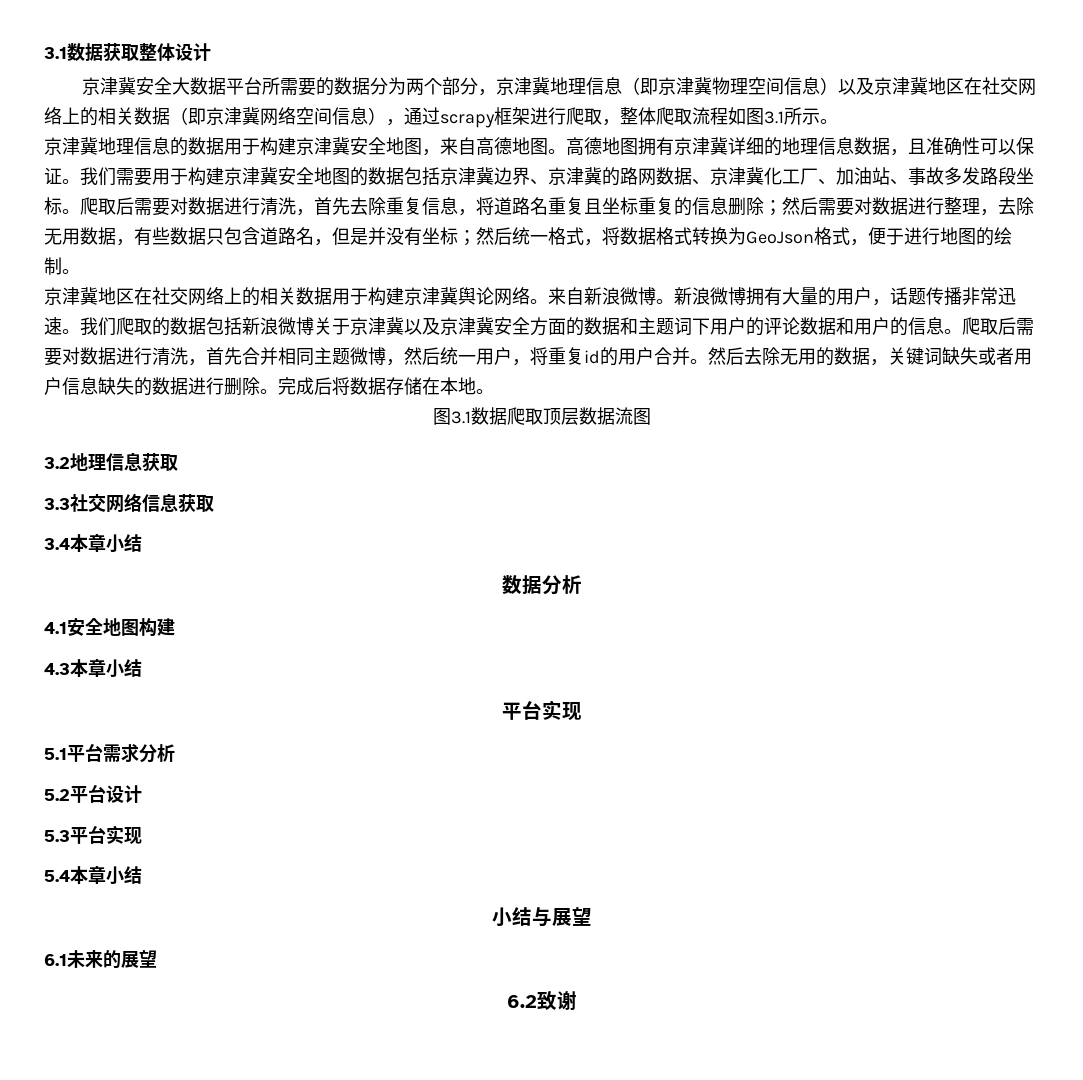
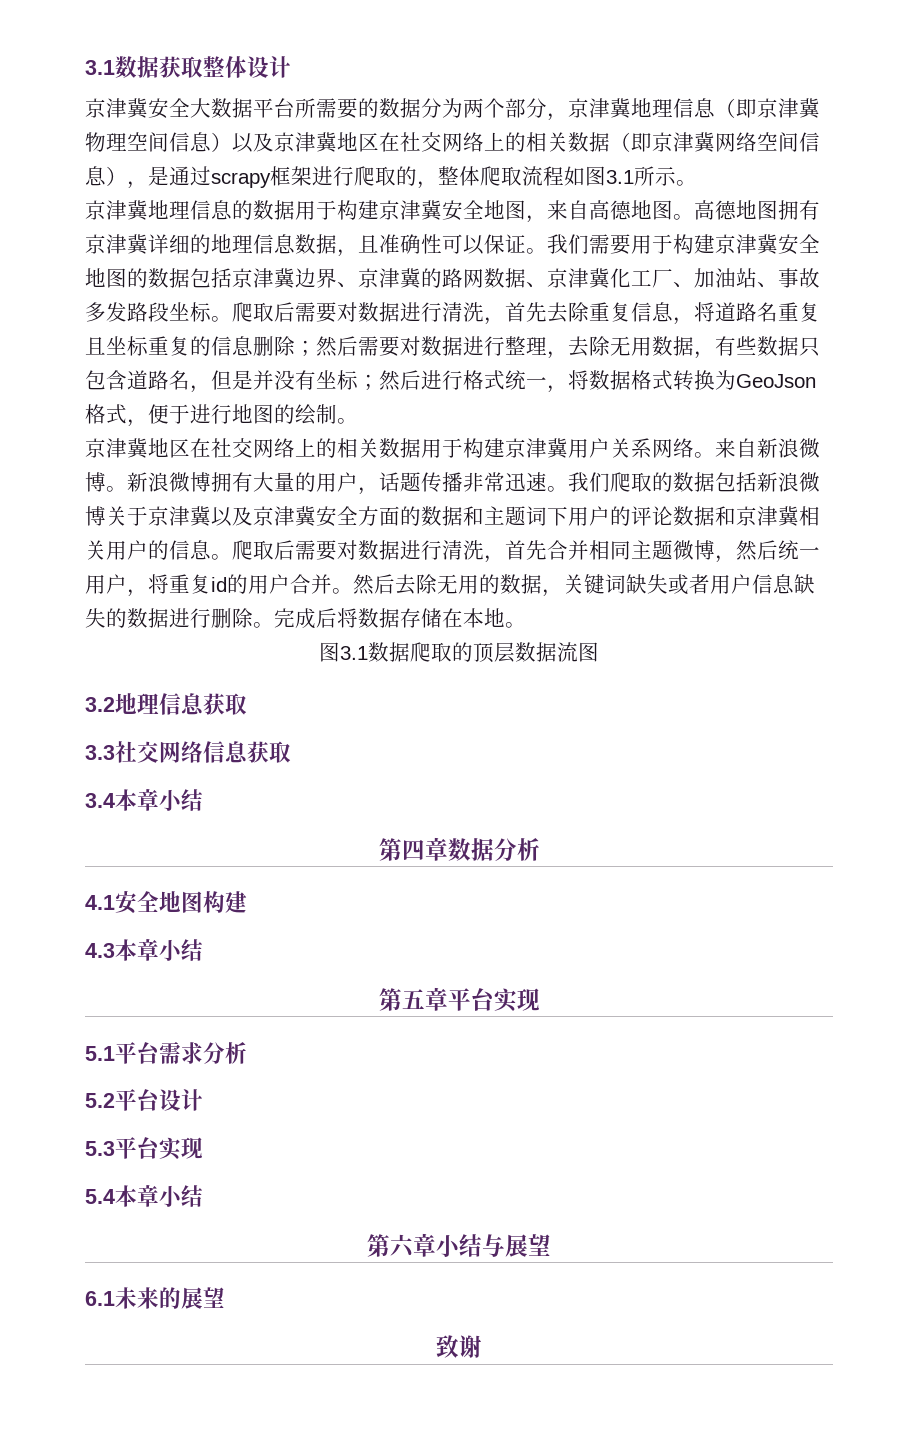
- 京津冀安全大数据平台所需要的数据分为两个部分，京津冀地理信息（即京津冀物理空间信息）以及京津冀地区在社交网络上的相关数据（即京津冀网络空间信息），通过scrapy框架进行爬取，整体爬取流程如图3.1所示。
+ 京津冀安全大数据平台所需要的数据分为两个部分，京津冀地理信息（即京津冀物理空间信息）以及京津冀地区在社交网络上的相关数据（即京津冀网络空间信息），是通过scrapy框架进行爬取的，整体爬取流程如图3.1所示。
- 爬取后需要对数据进行清洗，首先去除重复信息，将道路名重复且坐标重复的信息删除；然后需要对数据进行整理，去除无用数据，有些数据只包含道路名，但是并没有坐标；然后统一格式，将数据格式转换为GeoJson格式，便于进行地图的绘制。
+ 爬取后需要对数据进行清洗，首先去除重复信息，将道路名重复且坐标重复的信息删除；然后需要对数据进行整理，去除无用数据，有些数据只包含道路名，但是并没有坐标；然后进行格式统一，将数据格式转换为GeoJson格式，便于进行地图的绘制。
- 京津冀地区在社交网络上的相关数据用于构建京津冀舆论网络。
+ 京津冀地区在社交网络上的相关数据用于构建京津冀用户关系网络。
- 我们爬取的数据包括新浪微博关于京津冀以及京津冀安全方面的数据和主题词下用户的评论数据和用户的信息。
+ 我们爬取的数据包括新浪微博关于京津冀以及京津冀安全方面的数据和主题词下用户的评论数据和京津冀相关用户的信息。
- 图3.1数据爬取顶层数据流图
+ 图3.1数据爬取的顶层数据流图
- 数据分析
+ 第四章数据分析
  4.3本章小结
- 平台实现
+ 第五章平台实现
- 小结与展望
+ 第六章小结与展望
- 6.2致谢
+ 致谢

